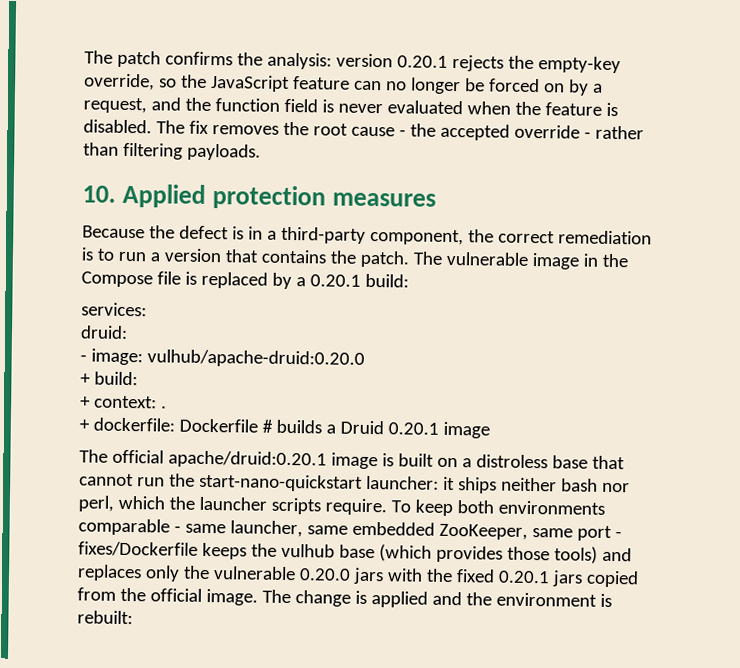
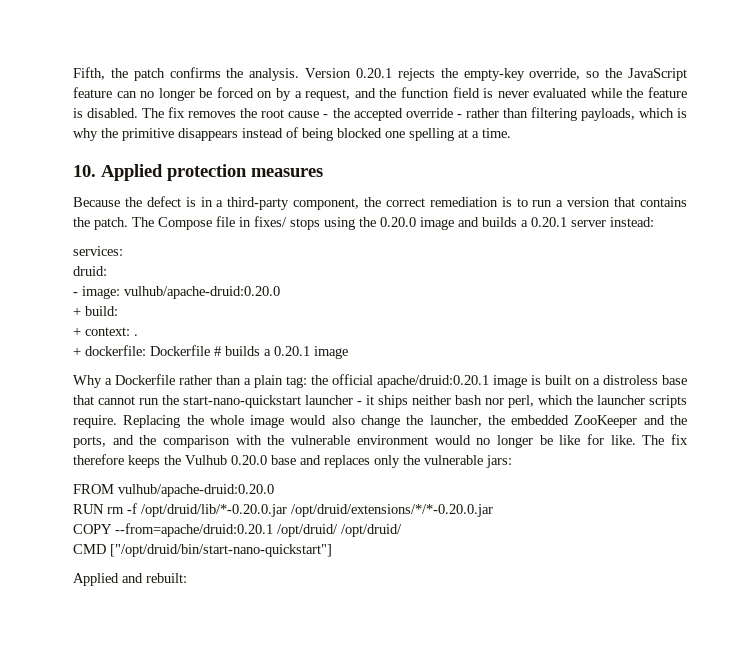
- The patch confirms the analysis: version 0.20.1 rejects the empty-key override, so the JavaScript feature can no longer be forced on by a request, and the function field is never evaluated when the feature is disabled.
+ Fifth, the patch confirms the analysis. Version 0.20.1 rejects the empty-key override, so the JavaScript feature can no longer be forced on by a request, and the function field is never evaluated while the feature is disabled.
- The fix removes the root cause - the accepted override - rather than filtering payloads.
+ The fix removes the root cause - the accepted override - rather than filtering payloads, which is why the primitive disappears instead of being blocked one spelling at a time.
- The vulnerable image in the Compose file is replaced by a 0.20.1 build:
+ The Compose file in fixes/ stops using the 0.20.0 image and builds a 0.20.1 server instead:
- + dockerfile: Dockerfile # builds a Druid 0.20.1 image
+ + dockerfile: Dockerfile # builds a 0.20.1 image
- The official apache/druid:0.20.1 image is built on a distroless base that cannot run the start-nano-quickstart launcher: it ships neither bash nor perl, which the launcher scripts require.
+ Why a Dockerfile rather than a plain tag: the official apache/druid:0.20.1 image is built on a distroless base that cannot run the start-nano-quickstart launcher - it ships neither bash nor perl, which the launcher scripts require.
- To keep both environments comparable - same launcher, same embedded ZooKeeper, same port - fixes/Dockerfile keeps the vulhub base (which provides those tools) and replaces only the vulnerable 0.20.0 jars with the fixed 0.20.1 jars copied from the official image. The change is applied and the environment is rebuilt:
+ Replacing the whole image would also change the launcher, the embedded ZooKeeper and the ports, and the comparison with the vulnerable environment would no longer be like for like. The fix therefore keeps the Vulhub 0.20.0 base and replaces only the vulnerable jars:
+ FROM vulhub/apache-druid:0.20.0
+ RUN rm -f /opt/druid/lib/*-0.20.0.jar /opt/druid/extensions/*/*-0.20.0.jar
+ COPY --from=apache/druid:0.20.1 /opt/druid/ /opt/druid/
+ CMD ["/opt/druid/bin/start-nano-quickstart"]
+ Applied and rebuilt:

